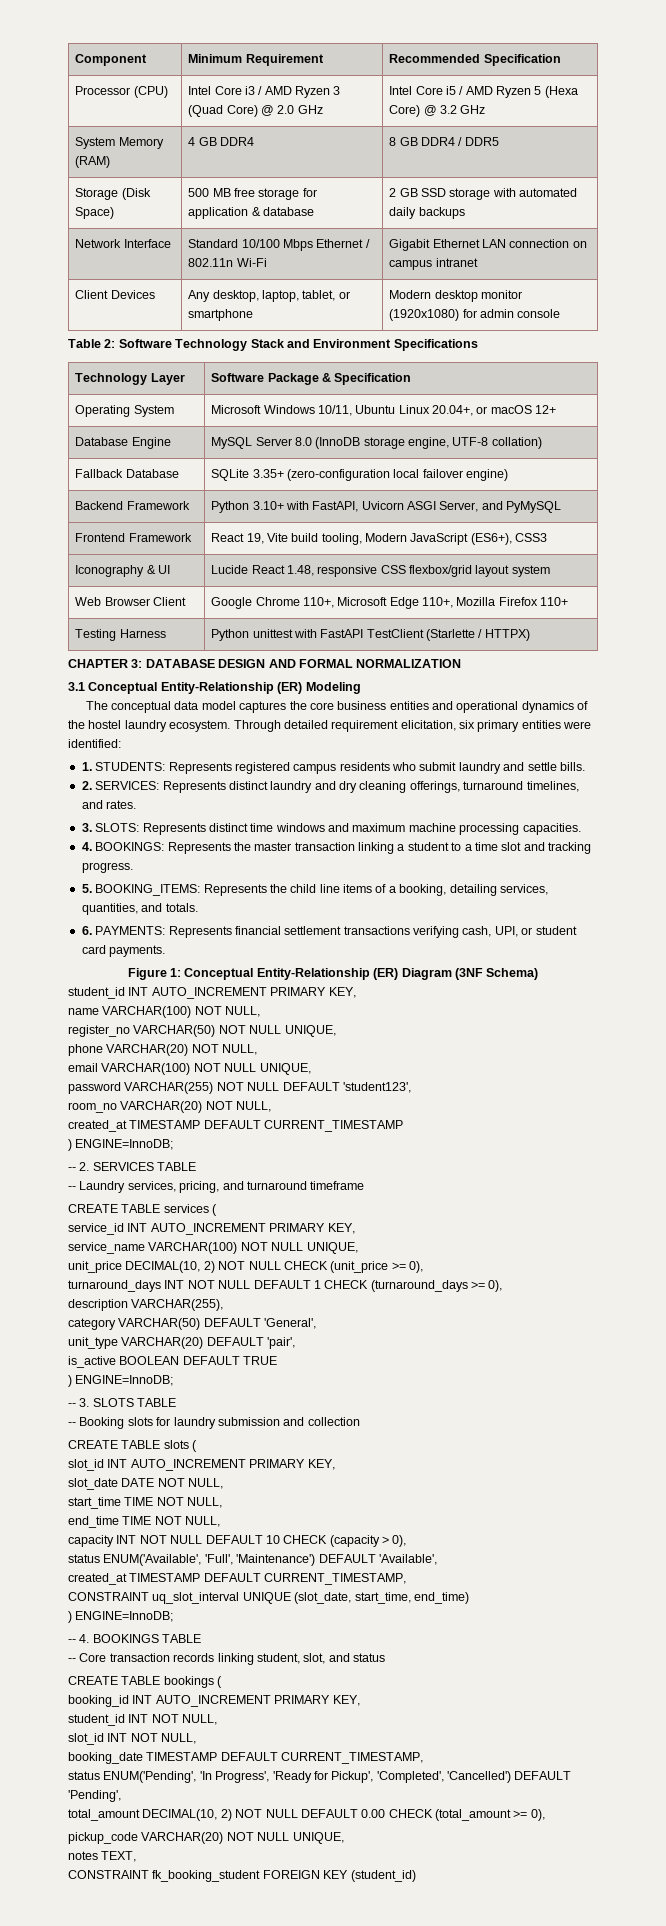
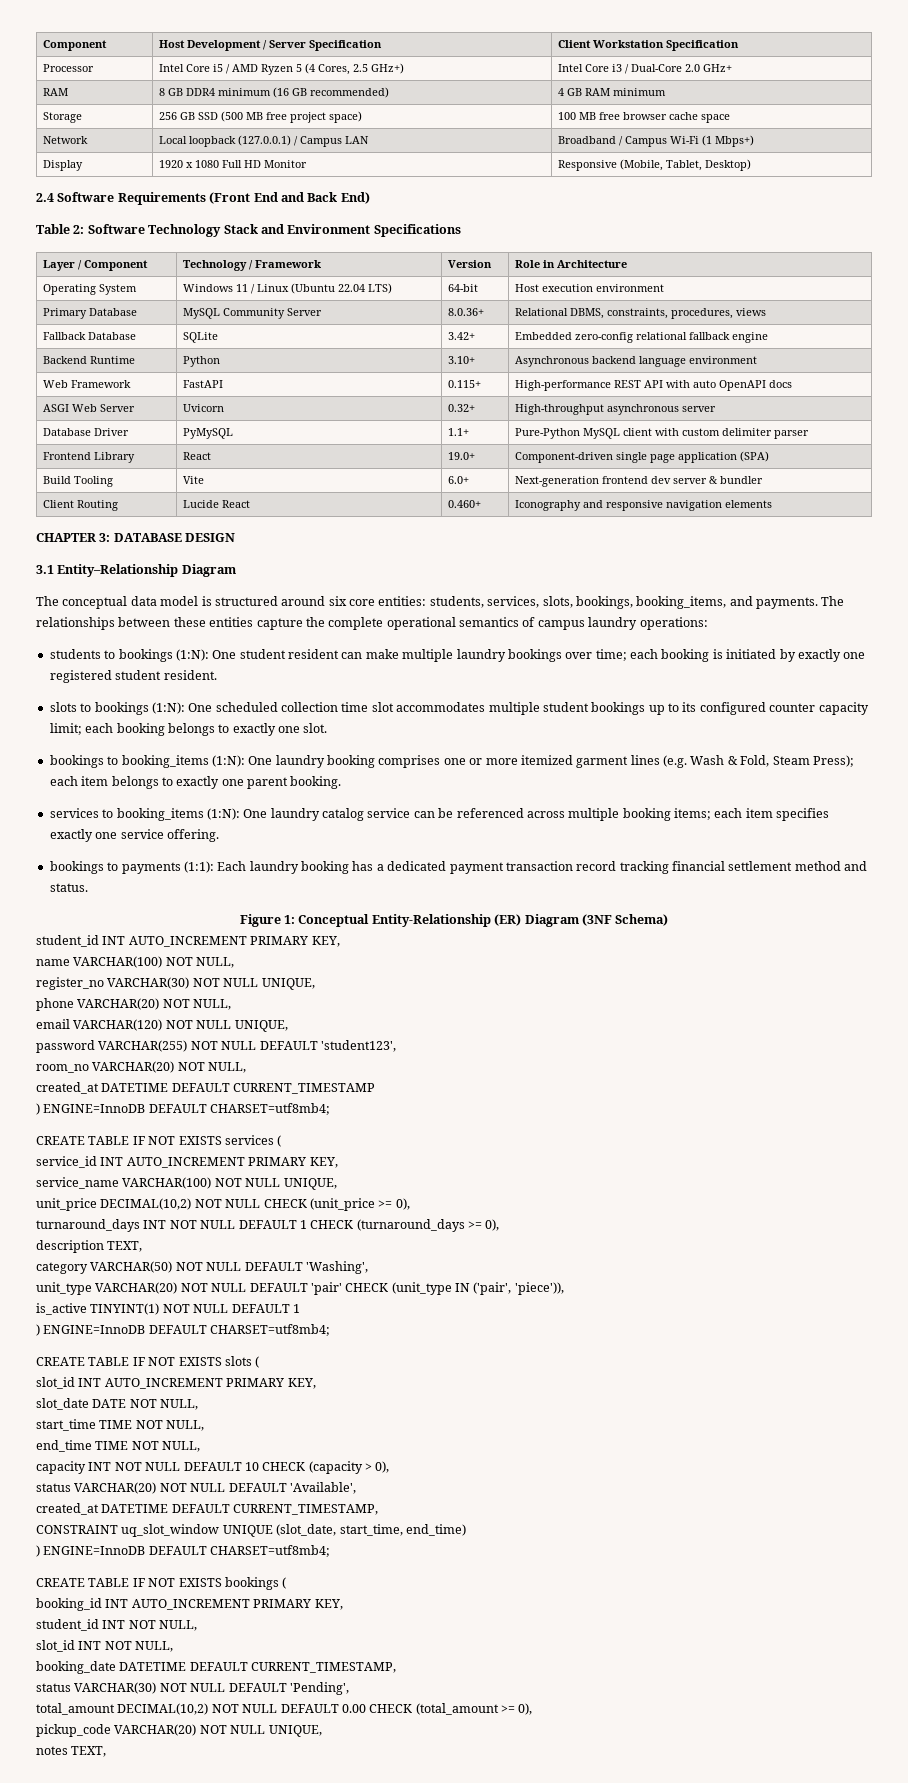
- Component | Minimum Requirement | Recommended Specification
- Processor (CPU) | Intel Core i3 / AMD Ryzen 3 (Quad Core) @ 2.0 GHz | Intel Core i5 / AMD Ryzen 5 (Hexa Core) @ 3.2 GHz
- System Memory (RAM) | 4 GB DDR4 | 8 GB DDR4 / DDR5
- Storage (Disk Space) | 500 MB free storage for application & database | 2 GB SSD storage with automated daily backups
- Network Interface | Standard 10/100 Mbps Ethernet / 802.11n Wi-Fi | Gigabit Ethernet LAN connection on campus intranet
- Client Devices | Any desktop, laptop, tablet, or smartphone | Modern desktop monitor (1920x1080) for admin console
+ Component | Host Development / Server Specification | Client Workstation Specification
+ Processor | Intel Core i5 / AMD Ryzen 5 (4 Cores, 2.5 GHz+) | Intel Core i3 / Dual-Core 2.0 GHz+
+ RAM | 8 GB DDR4 minimum (16 GB recommended) | 4 GB RAM minimum
+ Storage | 256 GB SSD (500 MB free project space) | 100 MB free browser cache space
+ Network | Local loopback (127.0.0.1) / Campus LAN | Broadband / Campus Wi-Fi (1 Mbps+)
+ Display | 1920 x 1080 Full HD Monitor | Responsive (Mobile, Tablet, Desktop)
+ 2.4 Software Requirements (Front End and Back End)
- Technology Layer | Software Package & Specification
- Operating System | Microsoft Windows 10/11, Ubuntu Linux 20.04+, or macOS 12+
- Database Engine | MySQL Server 8.0 (InnoDB storage engine, UTF-8 collation)
- Fallback Database | SQLite 3.35+ (zero-configuration local failover engine)
- Backend Framework | Python 3.10+ with FastAPI, Uvicorn ASGI Server, and PyMySQL
+ Layer / Component | Technology / Framework | Version | Role in Architecture
+ Operating System | Windows 11 / Linux (Ubuntu 22.04 LTS) | 64-bit | Host execution environment
+ Primary Database | MySQL Community Server | 8.0.36+ | Relational DBMS, constraints, procedures, views
+ Fallback Database | SQLite | 3.42+ | Embedded zero-config relational fallback engine
+ Backend Runtime | Python | 3.10+ | Asynchronous backend language environment
+ Web Framework | FastAPI | 0.115+ | High-performance REST API with auto OpenAPI docs
+ ASGI Web Server | Uvicorn | 0.32+ | High-throughput asynchronous server
+ Database Driver | PyMySQL | 1.1+ | Pure-Python MySQL client with custom delimiter parser
- Frontend Framework | React 19, Vite build tooling, Modern JavaScript (ES6+), CSS3
- Iconography & UI | Lucide React 1.48, responsive CSS flexbox/grid layout system
- Web Browser Client | Google Chrome 110+, Microsoft Edge 110+, Mozilla Firefox 110+
- Testing Harness | Python unittest with FastAPI TestClient (Starlette / HTTPX)
- CHAPTER 3: DATABASE DESIGN AND FORMAL NORMALIZATION
- 3.1 Conceptual Entity-Relationship (ER) Modeling
- The conceptual data model captures the core business entities and operational dynamics of the hostel laundry ecosystem. Through detailed requirement elicitation, six primary entities were identified:
- 1. STUDENTS: Represents registered campus residents who submit laundry and settle bills.
- 2. SERVICES: Represents distinct laundry and dry cleaning offerings, turnaround timelines, and rates.
- 3. SLOTS: Represents distinct time windows and maximum machine processing capacities.
- 4. BOOKINGS: Represents the master transaction linking a student to a time slot and tracking progress.
- 5. BOOKING_ITEMS: Represents the child line items of a booking, detailing services, quantities, and totals.
- 6. PAYMENTS: Represents financial settlement transactions verifying cash, UPI, or student card payments.
+ Frontend Library | React | 19.0+ | Component-driven single page application (SPA)
+ Build Tooling | Vite | 6.0+ | Next-generation frontend dev server & bundler
+ Client Routing | Lucide React | 0.460+ | Iconography and responsive navigation elements
+ CHAPTER 3: DATABASE DESIGN
+ 3.1 Entity–Relationship Diagram
+ The conceptual data model is structured around six core entities: students, services, slots, bookings, booking_items, and payments. The relationships between these entities capture the complete operational semantics of campus laundry operations:
+ students to bookings (1:N): One student resident can make multiple laundry bookings over time; each booking is initiated by exactly one registered student resident.
+ slots to bookings (1:N): One scheduled collection time slot accommodates multiple student bookings up to its configured counter capacity limit; each booking belongs to exactly one slot.
+ bookings to booking_items (1:N): One laundry booking comprises one or more itemized garment lines (e.g. Wash & Fold, Steam Press); each item belongs to exactly one parent booking.
+ services to booking_items (1:N): One laundry catalog service can be referenced across multiple booking items; each item specifies exactly one service offering.
+ bookings to payments (1:1): Each laundry booking has a dedicated payment transaction record tracking financial settlement method and status.
- register_no VARCHAR(50) NOT NULL UNIQUE,
+ register_no VARCHAR(30) NOT NULL UNIQUE,
- email VARCHAR(100) NOT NULL UNIQUE,
+ email VARCHAR(120) NOT NULL UNIQUE,
- created_at TIMESTAMP DEFAULT CURRENT_TIMESTAMP
- ) ENGINE=InnoDB;
- -- 2. SERVICES TABLE
- -- Laundry services, pricing, and turnaround timeframe
- CREATE TABLE services (
+ created_at DATETIME DEFAULT CURRENT_TIMESTAMP
+ ) ENGINE=InnoDB DEFAULT CHARSET=utf8mb4;
+ CREATE TABLE IF NOT EXISTS services (
- unit_price DECIMAL(10, 2) NOT NULL CHECK (unit_price >= 0),
+ unit_price DECIMAL(10,2) NOT NULL CHECK (unit_price >= 0),
- description VARCHAR(255),
+ description TEXT,
- category VARCHAR(50) DEFAULT 'General',
- unit_type VARCHAR(20) DEFAULT 'pair',
- is_active BOOLEAN DEFAULT TRUE
- ) ENGINE=InnoDB;
- -- 3. SLOTS TABLE
- -- Booking slots for laundry submission and collection
- CREATE TABLE slots (
+ category VARCHAR(50) NOT NULL DEFAULT 'Washing',
+ unit_type VARCHAR(20) NOT NULL DEFAULT 'pair' CHECK (unit_type IN ('pair', 'piece')),
+ is_active TINYINT(1) NOT NULL DEFAULT 1
+ ) ENGINE=InnoDB DEFAULT CHARSET=utf8mb4;
+ CREATE TABLE IF NOT EXISTS slots (
- status ENUM('Available', 'Full', 'Maintenance') DEFAULT 'Available',
+ status VARCHAR(20) NOT NULL DEFAULT 'Available',
- created_at TIMESTAMP DEFAULT CURRENT_TIMESTAMP,
+ created_at DATETIME DEFAULT CURRENT_TIMESTAMP,
- CONSTRAINT uq_slot_interval UNIQUE (slot_date, start_time, end_time)
- ) ENGINE=InnoDB;
- -- 4. BOOKINGS TABLE
- -- Core transaction records linking student, slot, and status
- CREATE TABLE bookings (
+ CONSTRAINT uq_slot_window UNIQUE (slot_date, start_time, end_time)
+ ) ENGINE=InnoDB DEFAULT CHARSET=utf8mb4;
+ CREATE TABLE IF NOT EXISTS bookings (
- booking_date TIMESTAMP DEFAULT CURRENT_TIMESTAMP,
+ booking_date DATETIME DEFAULT CURRENT_TIMESTAMP,
- status ENUM('Pending', 'In Progress', 'Ready for Pickup', 'Completed', 'Cancelled') DEFAULT 'Pending',
+ status VARCHAR(30) NOT NULL DEFAULT 'Pending',
- total_amount DECIMAL(10, 2) NOT NULL DEFAULT 0.00 CHECK (total_amount >= 0),
+ total_amount DECIMAL(10,2) NOT NULL DEFAULT 0.00 CHECK (total_amount >= 0),
- CONSTRAINT fk_booking_student FOREIGN KEY (student_id)

